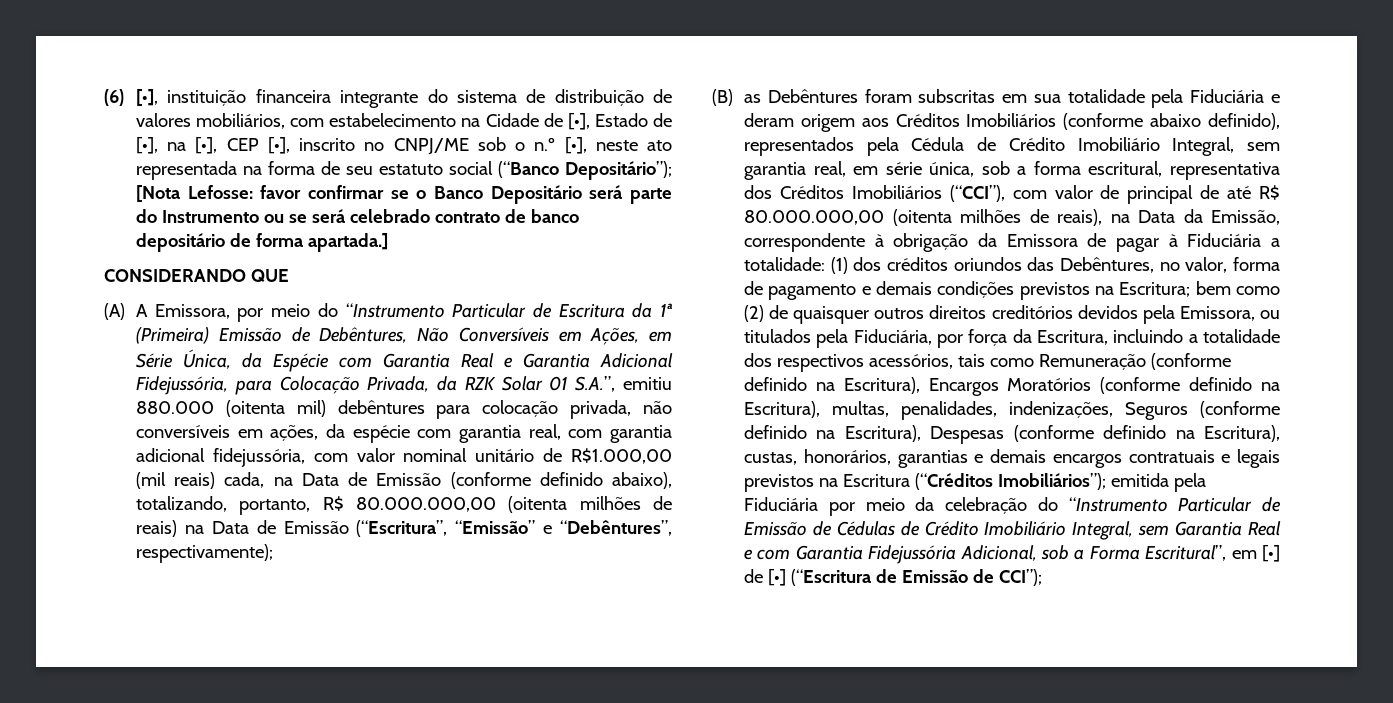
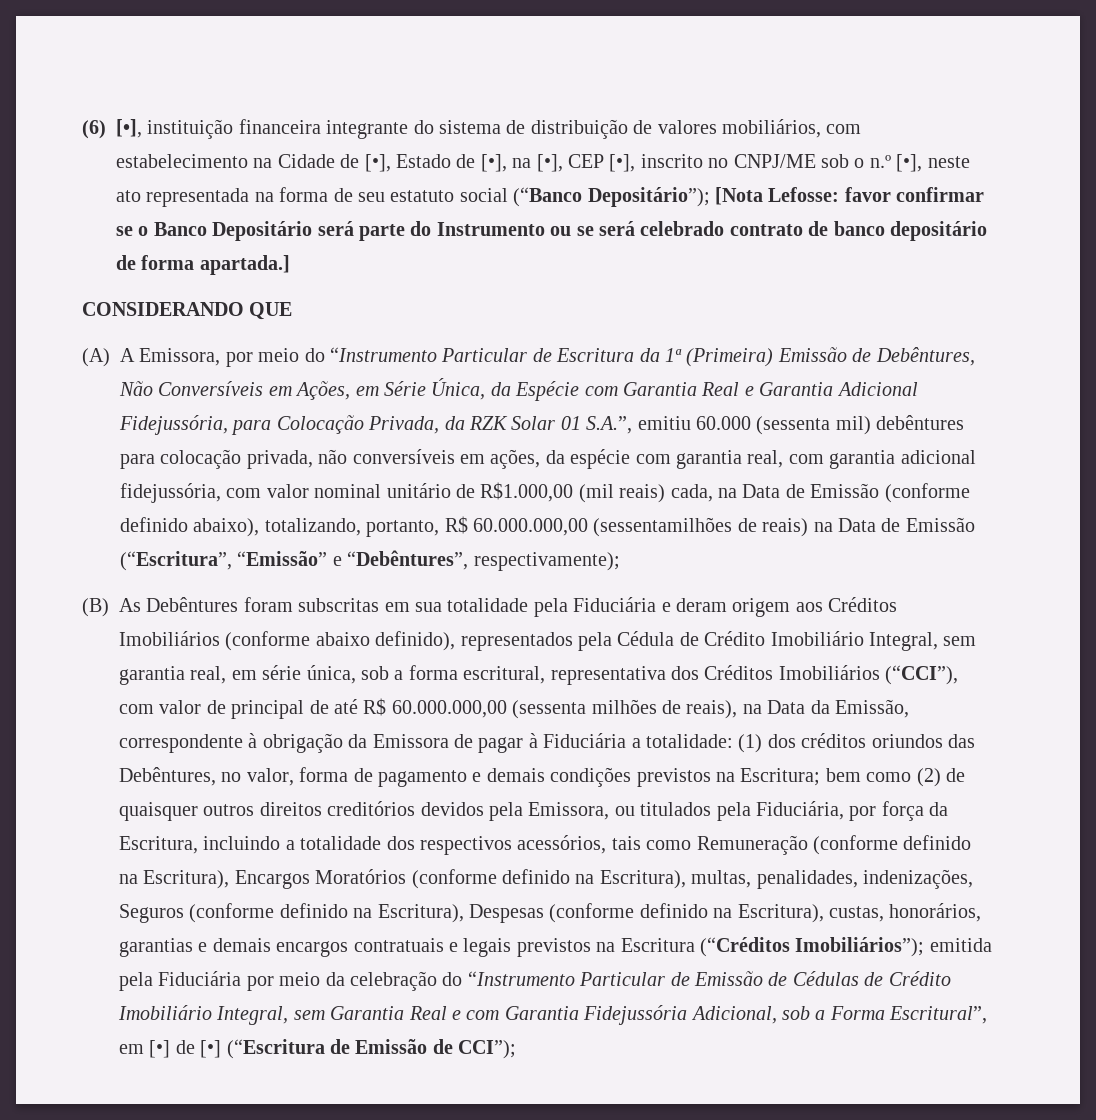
- (A) A Emissora, por meio do “Instrumento Particular de Escritura da 1ª (Primeira) Emissão de Debêntures, Não Conversíveis em Ações, em Série Única, da Espécie com Garantia Real e Garantia Adicional Fidejussória, para Colocação Privada, da RZK Solar 01 S.A.”, emitiu 880.000 (oitenta mil) debêntures para colocação privada, não conversíveis em ações, da espécie com garantia real, com garantia adicional fidejussória, com valor nominal unitário de R$1.000,00 (mil reais) cada, na Data de Emissão (conforme definido abaixo), totalizando, portanto, R$ 80.000.000,00 (oitenta milhões de reais) na Data de Emissão (“Escritura”, “Emissão” e “Debêntures”, respectivamente);
+ (A) A Emissora, por meio do “Instrumento Particular de Escritura da 1ª (Primeira) Emissão de Debêntures, Não Conversíveis em Ações, em Série Única, da Espécie com Garantia Real e Garantia Adicional Fidejussória, para Colocação Privada, da RZK Solar 01 S.A.”, emitiu 60.000 (sessenta mil) debêntures para colocação privada, não conversíveis em ações, da espécie com garantia real, com garantia adicional fidejussória, com valor nominal unitário de R$1.000,00 (mil reais) cada, na Data de Emissão (conforme definido abaixo), totalizando, portanto, R$ 60.000.000,00 (sessentamilhões de reais) na Data de Emissão (“Escritura”, “Emissão” e “Debêntures”, respectivamente);
- (B) as Debêntures foram subscritas em sua totalidade pela Fiduciária e deram origem aos Créditos Imobiliários (conforme abaixo definido), representados pela Cédula de Crédito Imobiliário Integral, sem garantia real, em série única, sob a forma escritural, representativa dos Créditos Imobiliários (“CCI”), com valor de principal de até R$ 80.000.000,00 (oitenta milhões de reais), na Data da Emissão, correspondente à obrigação da Emissora de pagar à Fiduciária a totalidade:
+ (B) As Debêntures foram subscritas em sua totalidade pela Fiduciária e deram origem aos Créditos Imobiliários (conforme abaixo definido), representados pela Cédula de Crédito Imobiliário Integral, sem garantia real, em série única, sob a forma escritural, representativa dos Créditos Imobiliários (“CCI”), com valor de principal de até R$ 60.000.000,00 (sessenta milhões de reais), na Data da Emissão, correspondente à obrigação da Emissora de pagar à Fiduciária a totalidade:

